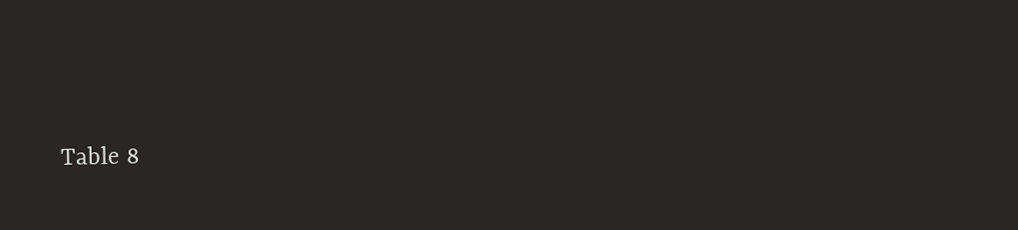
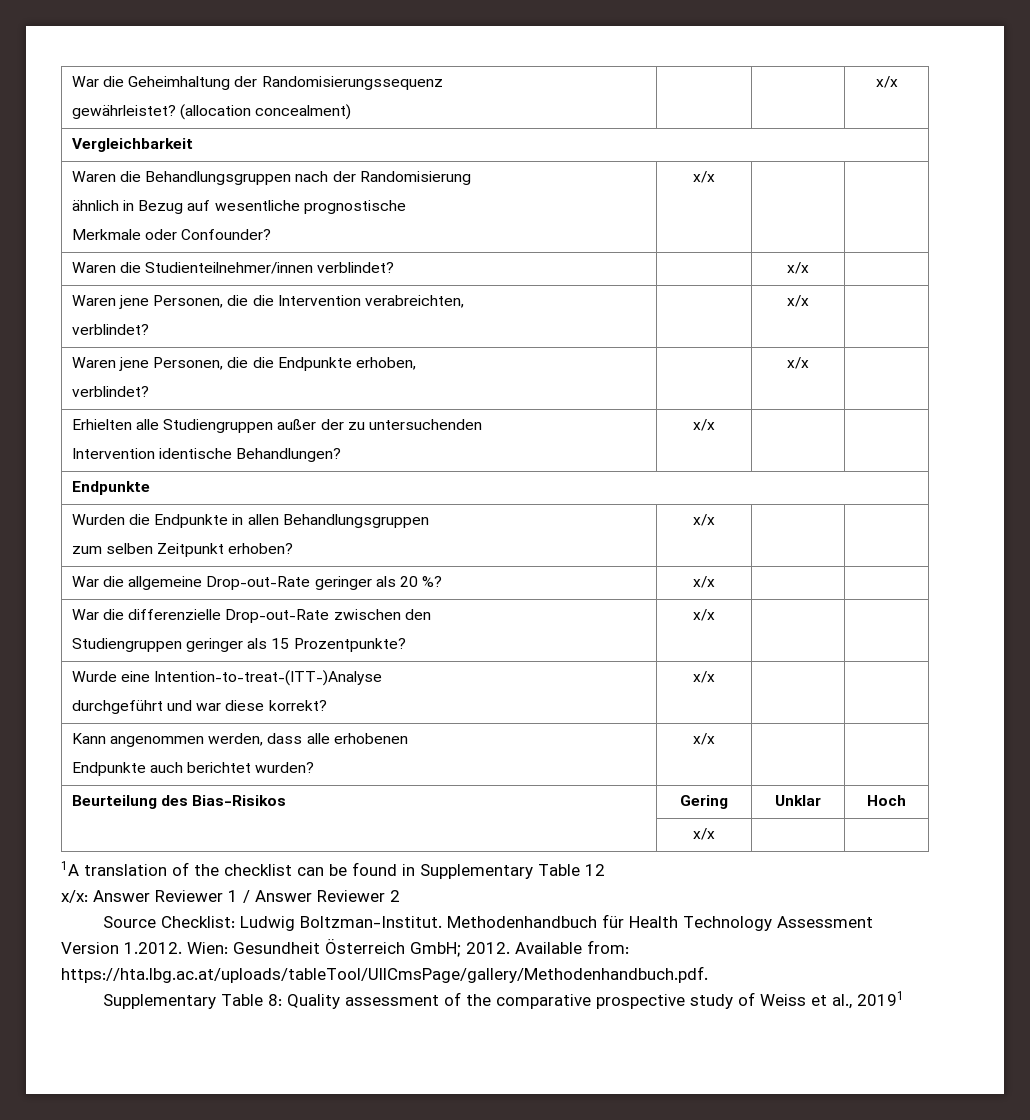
- Table 8
+ War die Geheimhaltung der Randomisierungssequenz
+ gewährleistet? (allocation concealment) | | | x/x
+ Vergleichbarkeit
+ Waren die Behandlungsgruppen nach der Randomisierung
+ ähnlich in Bezug auf wesentliche prognostische
+ Merkmale oder Confounder? | x/x | |
+ Waren die Studienteilnehmer/innen verblindet? | | x/x |
+ Waren jene Personen, die die Intervention verabreichten,
+ verblindet? | | x/x |
+ Waren jene Personen, die die Endpunkte erhoben,
+ verblindet? | | x/x |
+ Erhielten alle Studiengruppen außer der zu untersuchenden
+ Intervention identische Behandlungen? | x/x | |
+ Endpunkte
+ Wurden die Endpunkte in allen Behandlungsgruppen
+ zum selben Zeitpunkt erhoben? | x/x | |
+ War die allgemeine Drop-out-Rate geringer als 20 %? | x/x | |
+ War die differenzielle Drop-out-Rate zwischen den
+ Studiengruppen geringer als 15 Prozentpunkte? | x/x | |
+ Wurde eine Intention-to-treat-(ITT-)Analyse
+ durchgeführt und war diese korrekt? | x/x | |
+ Kann angenommen werden, dass alle erhobenen
+ Endpunkte auch berichtet wurden? | x/x | |
+ Beurteilung des Bias-Risikos | Gering | Unklar | Hoch
+ | x/x | |
+ 1A translation of the checklist can be found in Supplementary Table 12
+ x/x: Answer Reviewer 1 / Answer Reviewer 2
+ Source Checklist: Ludwig Boltzman-Institut. Methodenhandbuch für Health Technology Assessment Version 1.2012. Wien: Gesundheit Österreich GmbH; 2012. Available from: https://hta.lbg.ac.at/uploads/tableTool/UllCmsPage/gallery/Methodenhandbuch.pdf.
+ Supplementary Table 8: Quality assessment of the comparative prospective study of Weiss et al., 20191

